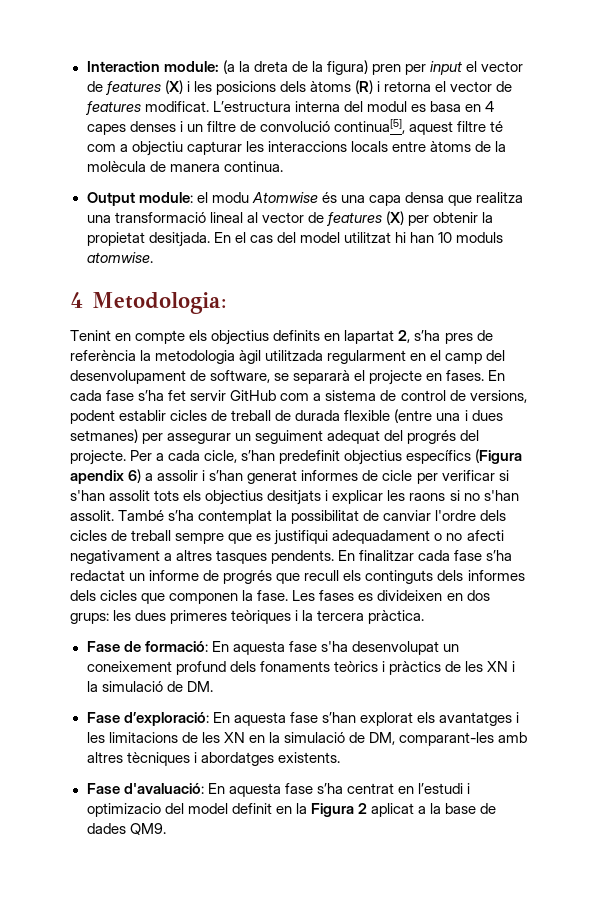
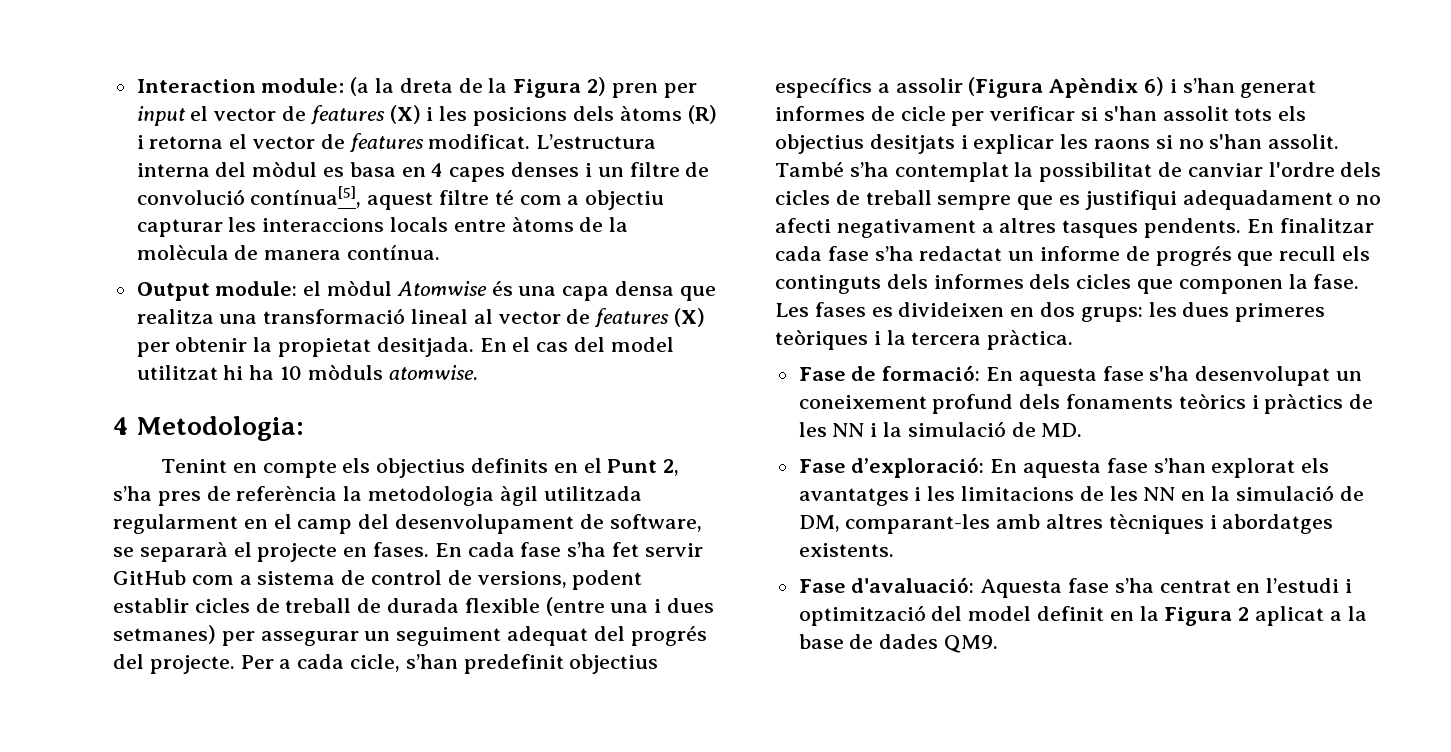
- Interaction module: (a la dreta de la figura) pren per input el vector de features (X) i les posicions dels àtoms (R) i retorna el vector de features modificat.
+ Interaction module: (a la dreta de la Figura 2) pren per input el vector de features (X) i les posicions dels àtoms (R) i retorna el vector de features modificat.
- L’estructura interna del modul es basa en 4 capes denses i un filtre de convolució continua[5], aquest filtre té com a objectiu capturar les interaccions locals entre àtoms de la molècula de manera continua.
+ L’estructura interna del mòdul es basa en 4 capes denses i un filtre de convolució contínua[5], aquest filtre té com a objectiu capturar les interaccions locals entre àtoms de la molècula de manera contínua.
- Output module: el modu Atomwise és una capa densa que realitza una transformació lineal al vector de features (X) per obtenir la propietat desitjada.
+ Output module: el mòdul Atomwise és una capa densa que realitza una transformació lineal al vector de features (X) per obtenir la propietat desitjada.
- En el cas del model utilitzat hi han 10 moduls atomwise.
+ En el cas del model utilitzat hi ha 10 mòduls atomwise.
- Tenint en compte els objectius definits en lapartat 2, s’ha pres de referència la metodologia àgil utilitzada regularment en el camp del desenvolupament de software, se separarà el projecte en fases.
+ Tenint en compte els objectius definits en el Punt 2, s’ha pres de referència la metodologia àgil utilitzada regularment en el camp del desenvolupament de software, se separarà el projecte en fases.
- Per a cada cicle, s’han predefinit objectius específics (Figura apendix 6) a assolir i s’han generat informes de cicle per verificar si s'han assolit tots els objectius desitjats i explicar les raons si no s'han assolit.
+ Per a cada cicle, s’han predefinit objectius específics a assolir (Figura Apèndix 6) i s’han generat informes de cicle per verificar si s'han assolit tots els objectius desitjats i explicar les raons si no s'han assolit.
- Fase de formació: En aquesta fase s'ha desenvolupat un coneixement profund dels fonaments teòrics i pràctics de les XN i la simulació de DM.
+ Fase de formació: En aquesta fase s'ha desenvolupat un coneixement profund dels fonaments teòrics i pràctics de les NN i la simulació de MD.
- Fase d’exploració: En aquesta fase s’han explorat els avantatges i les limitacions de les XN en la simulació de DM, comparant-les amb altres tècniques i abordatges existents.
+ Fase d’exploració: En aquesta fase s’han explorat els avantatges i les limitacions de les NN en la simulació de DM, comparant-les amb altres tècniques i abordatges existents.
- Fase d'avaluació: En aquesta fase s’ha centrat en l’estudi i optimizacio del model definit en la Figura 2 aplicat a la base de dades QM9.
+ Fase d'avaluació: Aquesta fase s’ha centrat en l’estudi i optimització del model definit en la Figura 2 aplicat a la base de dades QM9.

